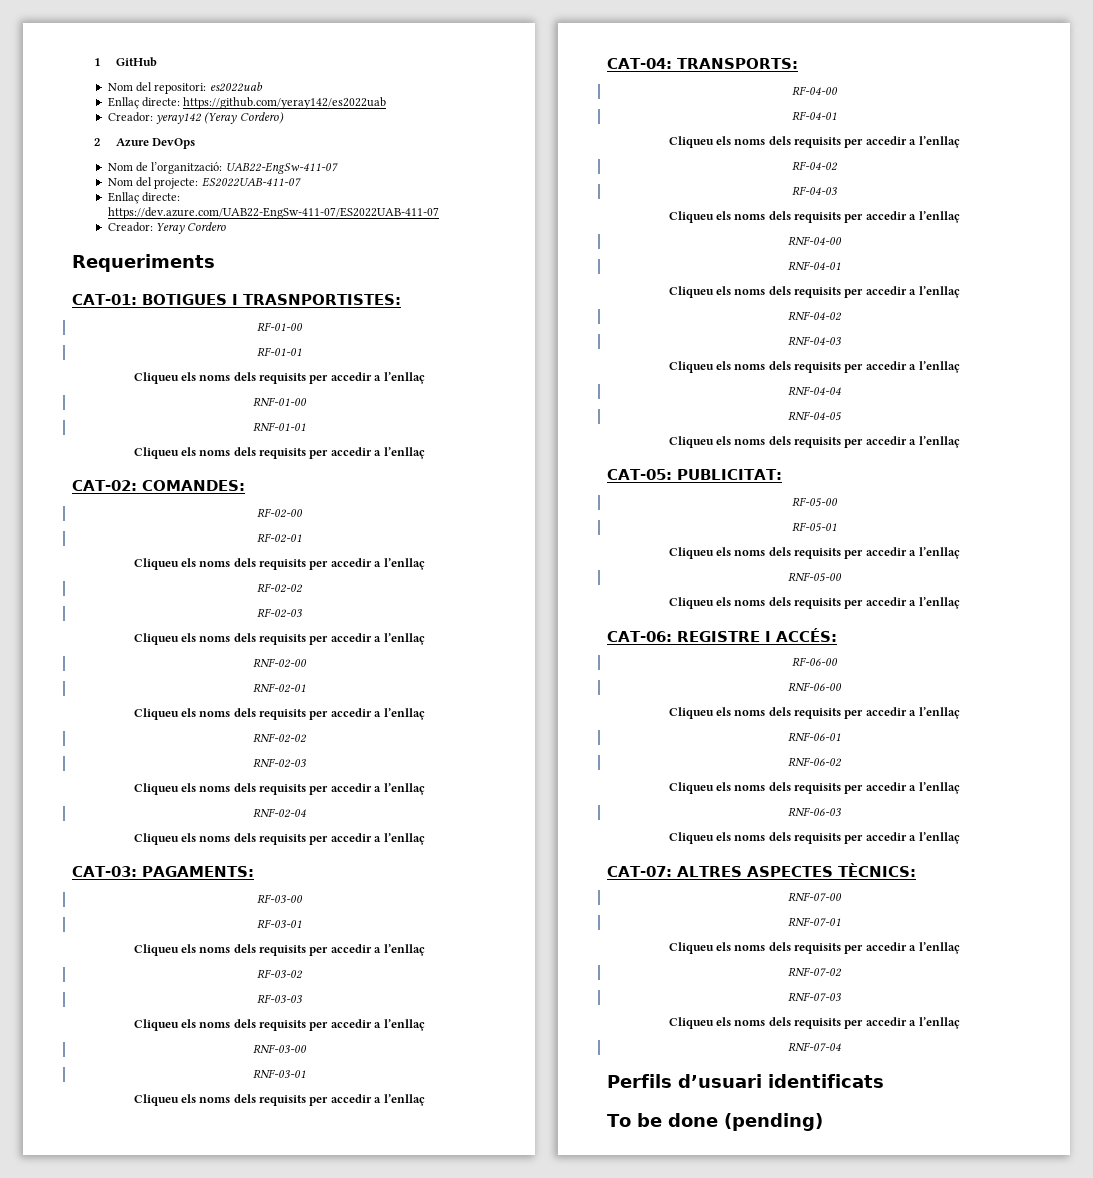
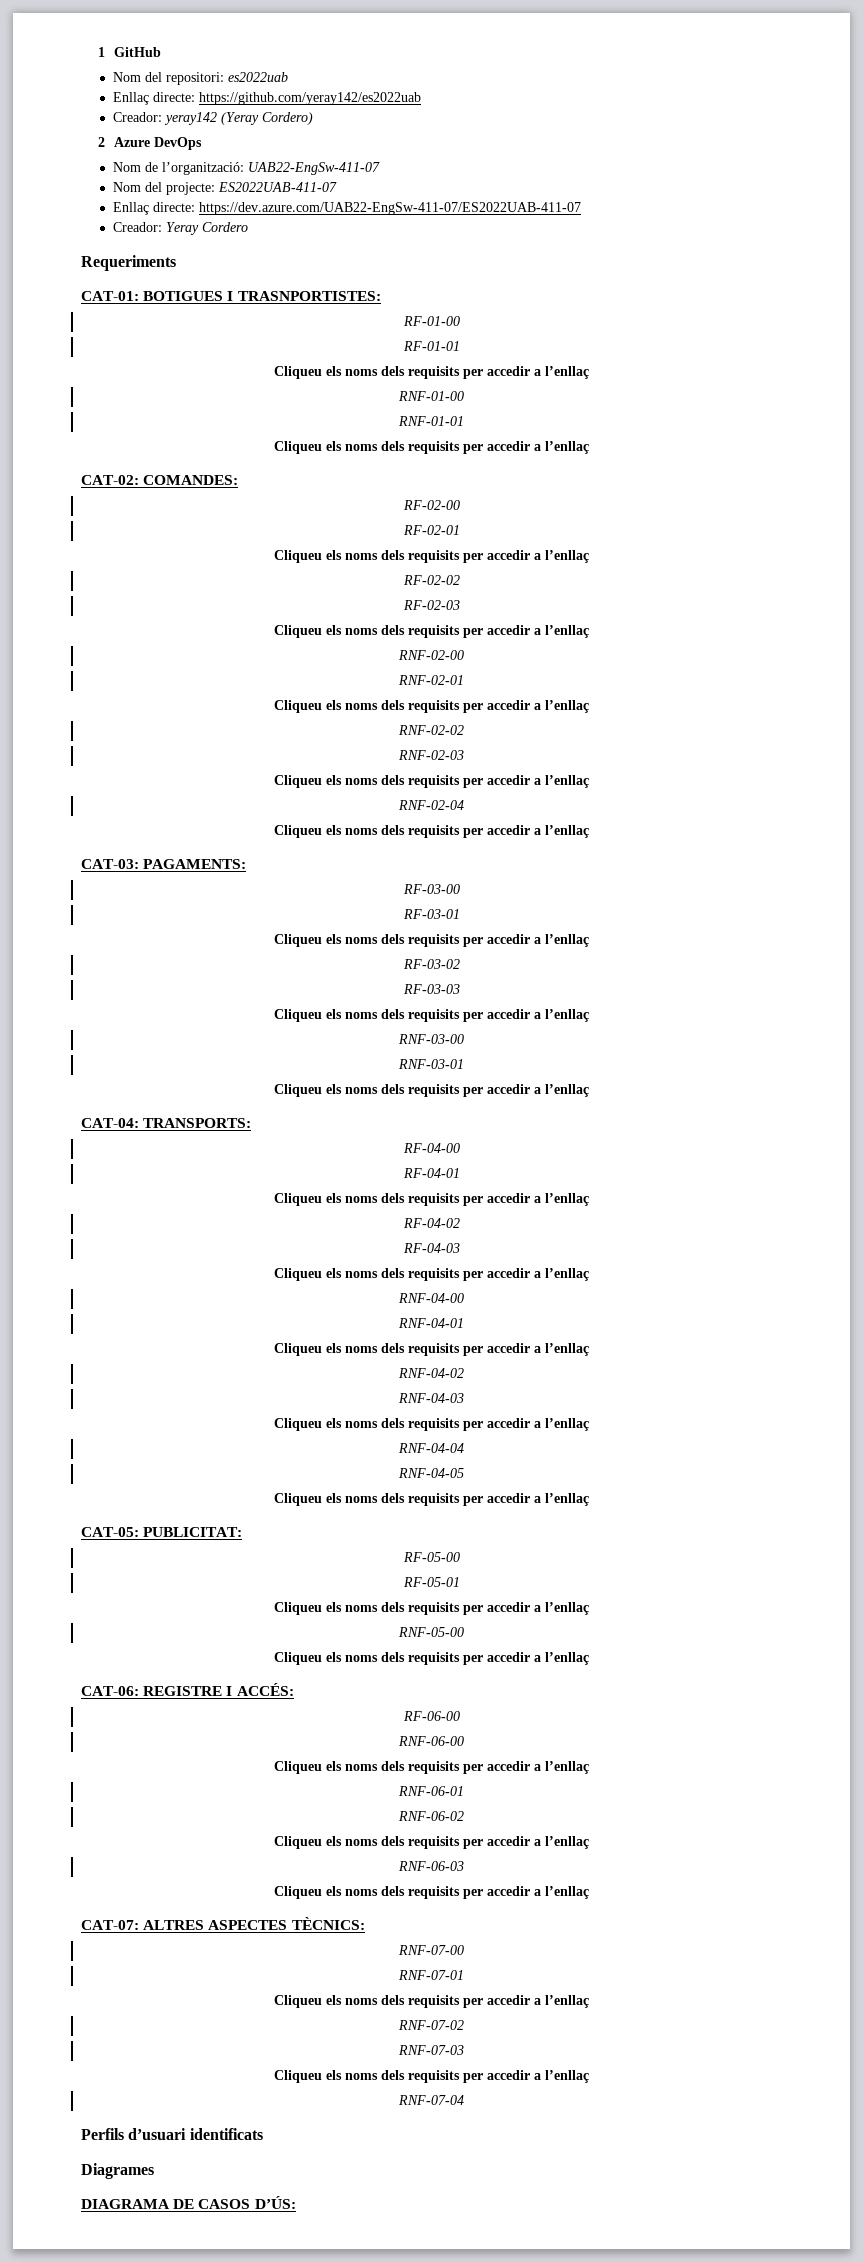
- To be done (pending)
+ Diagrames
+ DIAGRAMA DE CASOS D’ÚS:

